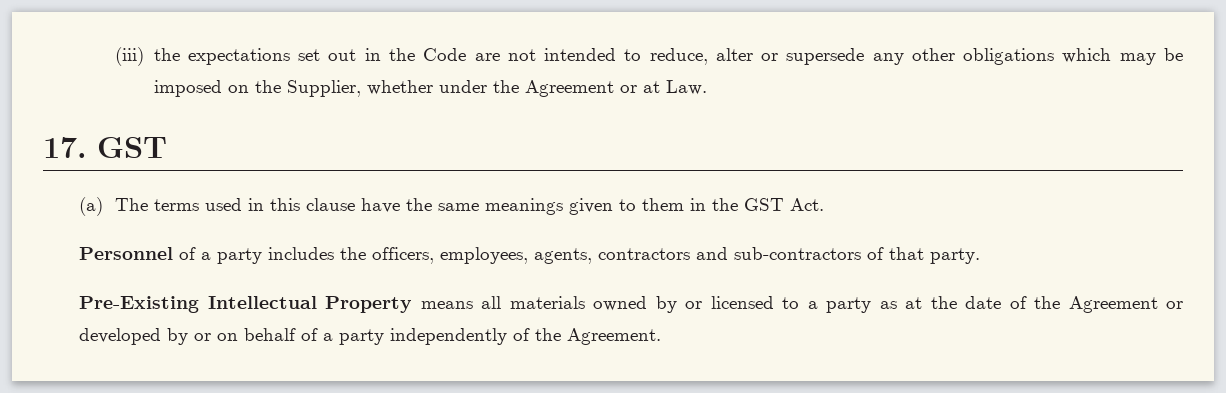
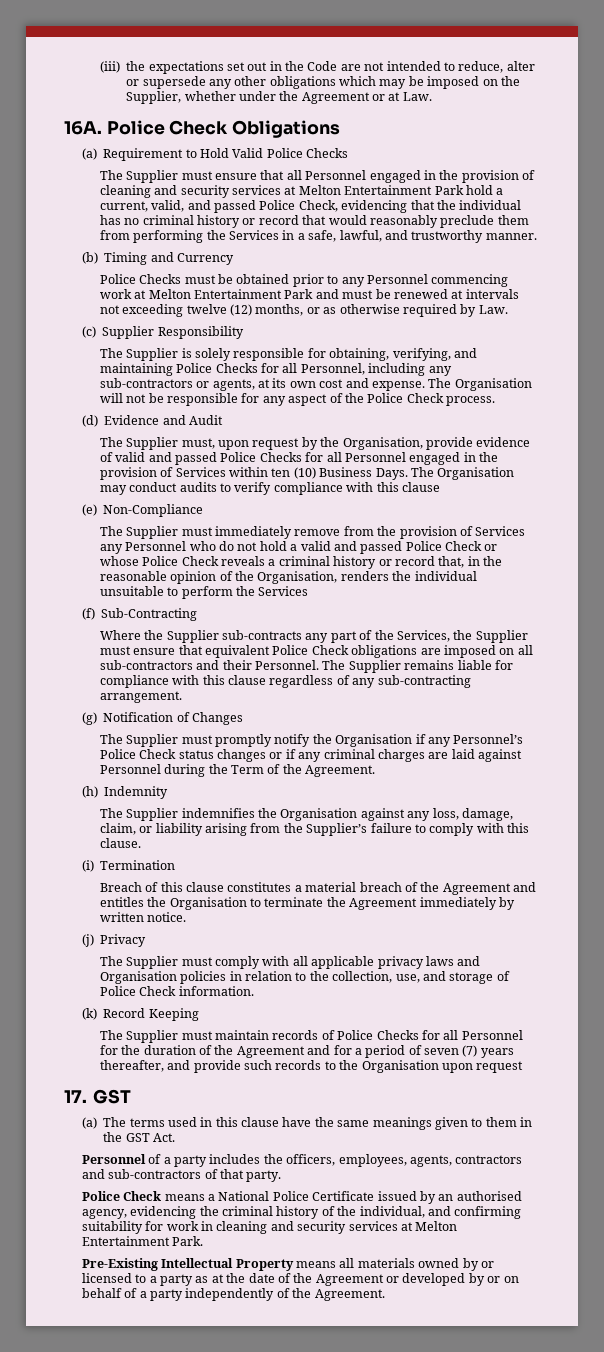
+ 16A. Police Check Obligations
+ (a) Requirement to Hold Valid Police Checks
+ The Supplier must ensure that all Personnel engaged in the provision of cleaning and security services at Melton Entertainment Park hold a current, valid, and passed Police Check, evidencing that the individual has no criminal history or record that would reasonably preclude them from performing the Services in a safe, lawful, and trustworthy manner.
+ (b) Timing and Currency
+ Police Checks must be obtained prior to any Personnel commencing work at Melton Entertainment Park and must be renewed at intervals not exceeding twelve (12) months, or as otherwise required by Law.
+ (c) Supplier Responsibility
+ The Supplier is solely responsible for obtaining, verifying, and maintaining Police Checks for all Personnel, including any sub-contractors or agents, at its own cost and expense. The Organisation will not be responsible for any aspect of the Police Check process.
+ (d) Evidence and Audit
+ The Supplier must, upon request by the Organisation, provide evidence of valid and passed Police Checks for all Personnel engaged in the provision of Services within ten (10) Business Days. The Organisation may conduct audits to verify compliance with this clause
+ (e) Non-Compliance
+ The Supplier must immediately remove from the provision of Services any Personnel who do not hold a valid and passed Police Check or whose Police Check reveals a criminal history or record that, in the reasonable opinion of the Organisation, renders the individual unsuitable to perform the Services
+ (f) Sub-Contracting
+ Where the Supplier sub-contracts any part of the Services, the Supplier must ensure that equivalent Police Check obligations are imposed on all sub-contractors and their Personnel. The Supplier remains liable for compliance with this clause regardless of any sub-contracting arrangement.
+ (g) Notification of Changes
+ The Supplier must promptly notify the Organisation if any Personnel’s Police Check status changes or if any criminal charges are laid against Personnel during the Term of the Agreement.
+ (h) Indemnity
+ The Supplier indemnifies the Organisation against any loss, damage, claim, or liability arising from the Supplier’s failure to comply with this clause.
+ (i) Termination
+ Breach of this clause constitutes a material breach of the Agreement and entitles the Organisation to terminate the Agreement immediately by written notice.
+ (j) Privacy
+ The Supplier must comply with all applicable privacy laws and Organisation policies in relation to the collection, use, and storage of Police Check information.
+ (k) Record Keeping
+ The Supplier must maintain records of Police Checks for all Personnel for the duration of the Agreement and for a period of seven (7) years thereafter, and provide such records to the Organisation upon request
+ Police Check means a National Police Certificate issued by an authorised agency, evidencing the criminal history of the individual, and confirming suitability for work in cleaning and security services at Melton Entertainment Park.

